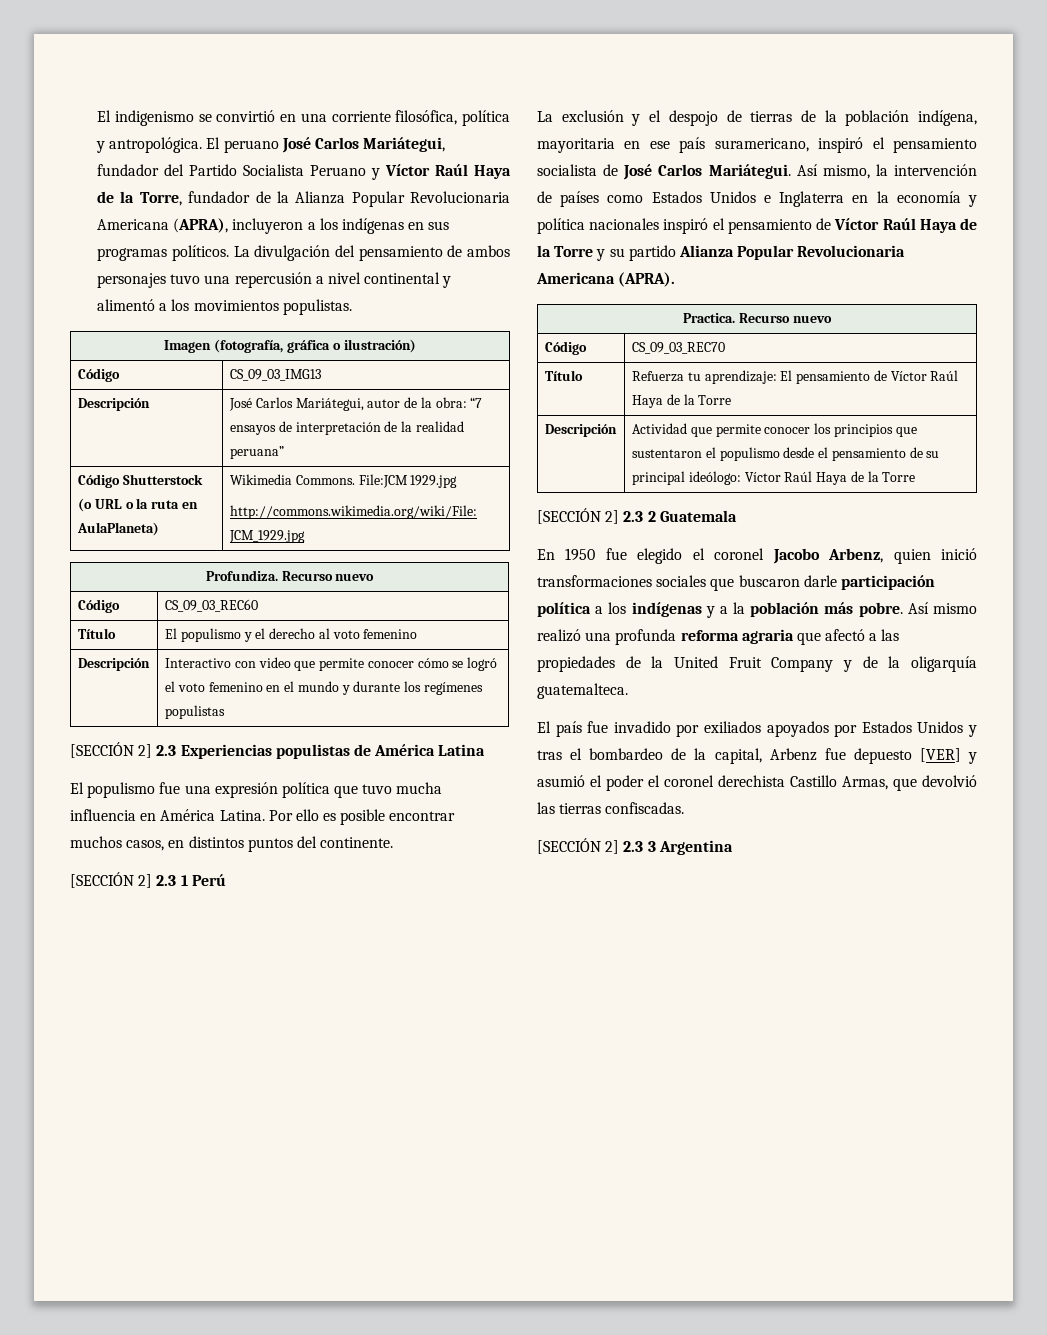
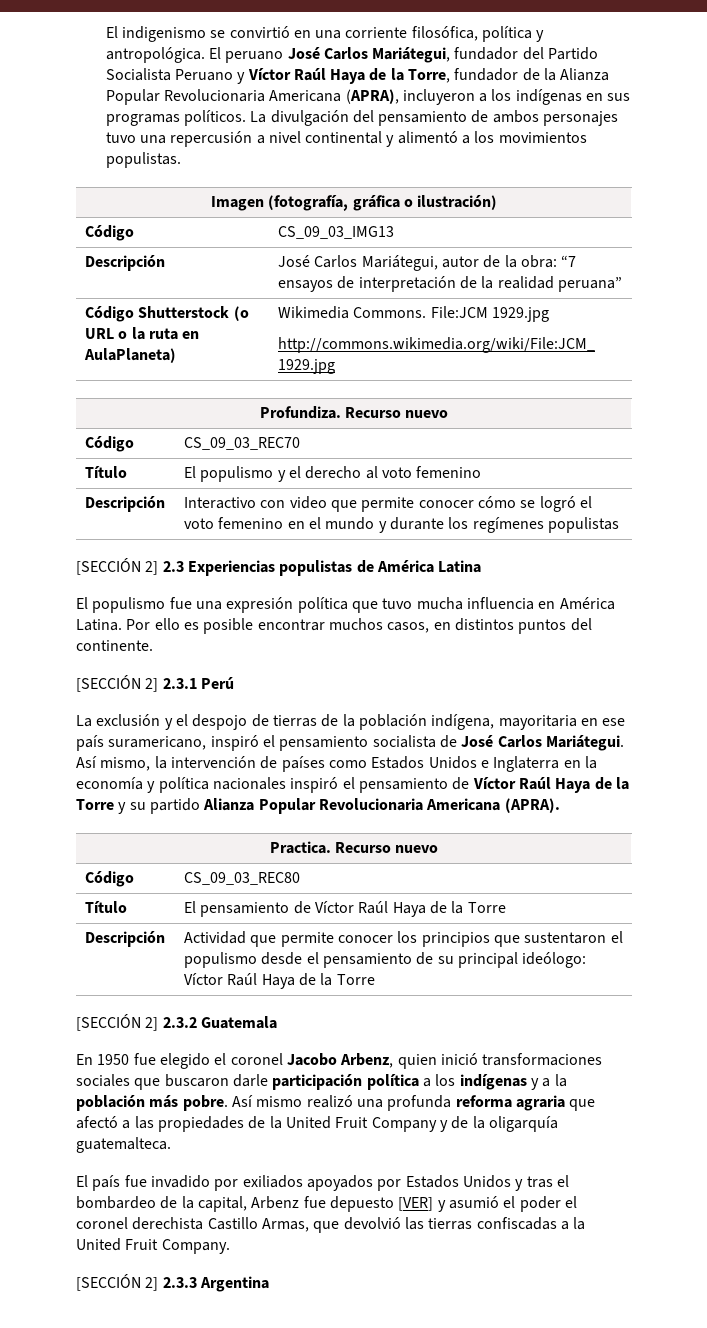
- Código | CS_09_03_REC60
+ Código | CS_09_03_REC70
- [SECCIÓN 2] 2.3 1 Perú
+ [SECCIÓN 2] 2.3.1 Perú
- Código | CS_09_03_REC70
- Título | Refuerza tu aprendizaje: El pensamiento de Víctor Raúl Haya de la Torre
+ Código | CS_09_03_REC80
+ Título | El pensamiento de Víctor Raúl Haya de la Torre
- [SECCIÓN 2] 2.3 2 Guatemala
+ [SECCIÓN 2] 2.3.2 Guatemala
- El país fue invadido por exiliados apoyados por Estados Unidos y tras el bombardeo de la capital, Arbenz fue depuesto [VER] y asumió el poder el coronel derechista Castillo Armas, que devolvió las tierras confiscadas.
- [SECCIÓN 2] 2.3 3 Argentina
+ El país fue invadido por exiliados apoyados por Estados Unidos y tras el bombardeo de la capital, Arbenz fue depuesto [VER] y asumió el poder el coronel derechista Castillo Armas, que devolvió las tierras confiscadas a la United Fruit Company.
+ [SECCIÓN 2] 2.3.3 Argentina

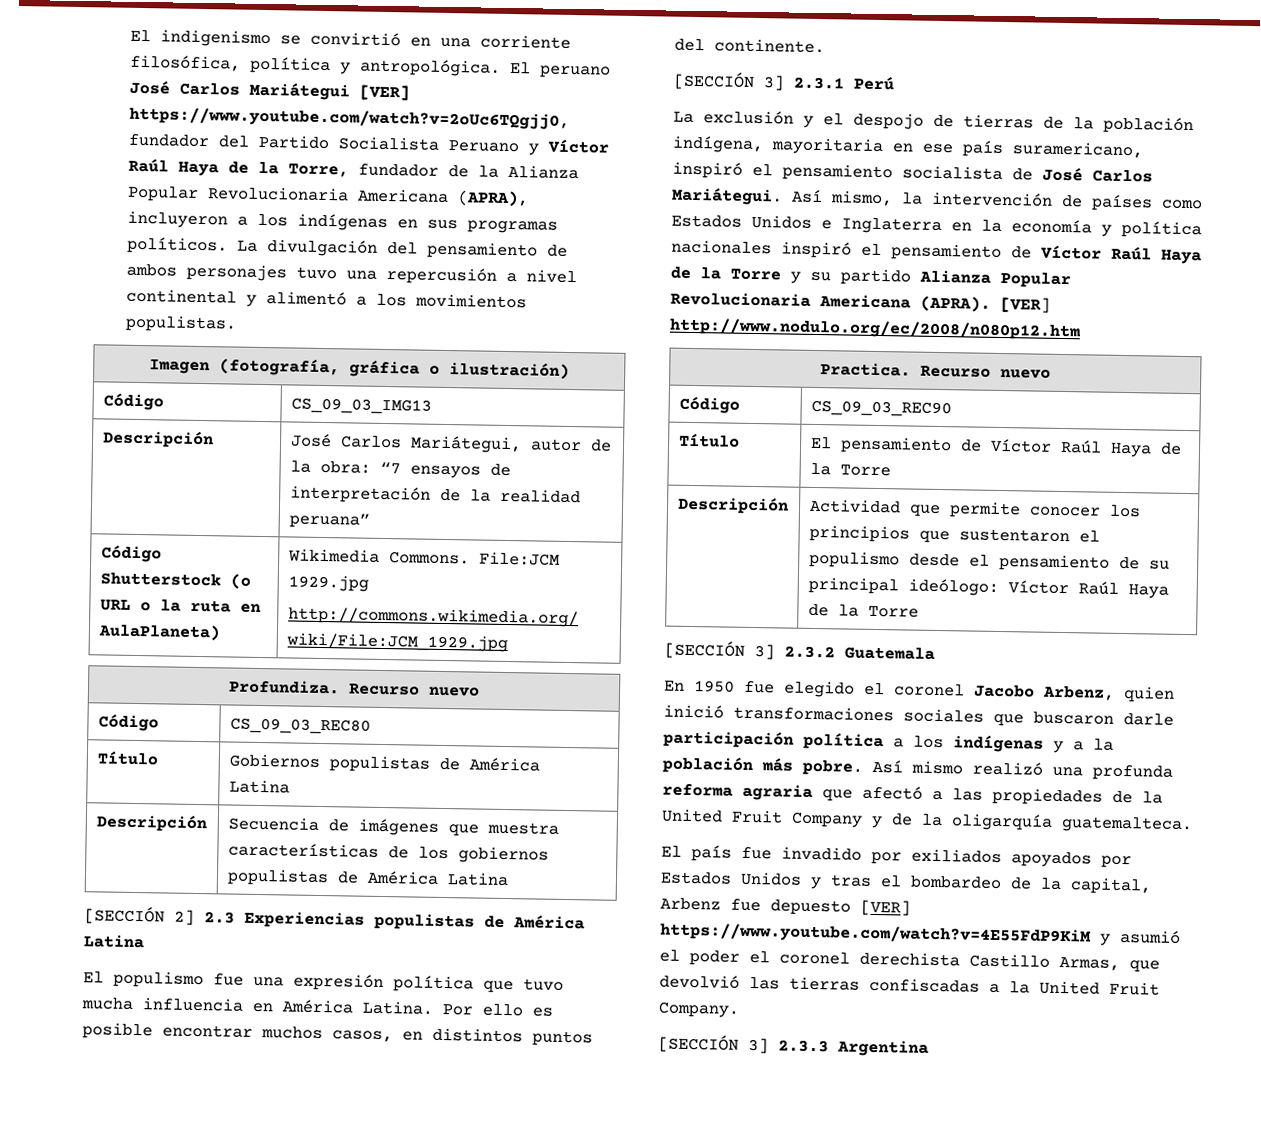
- El peruano José Carlos Mariátegui, fundador del Partido Socialista Peruano y Víctor Raúl Haya de la Torre, fundador de la Alianza Popular Revolucionaria Americana (APRA), incluyeron a los indígenas en sus programas políticos.
+ El peruano José Carlos Mariátegui [VER] https://www.youtube.com/watch?v=2oUc6TQgjj0, fundador del Partido Socialista Peruano y Víctor Raúl Haya de la Torre, fundador de la Alianza Popular Revolucionaria Americana (APRA), incluyeron a los indígenas en sus programas políticos.
- Código | CS_09_03_REC70
- Título | El populismo y el derecho al voto femenino
- Descripción | Interactivo con video que permite conocer cómo se logró el voto femenino en el mundo y durante los regímenes populistas
+ Código | CS_09_03_REC80
+ Título | Gobiernos populistas de América Latina
+ Descripción | Secuencia de imágenes que muestra características de los gobiernos populistas de América Latina
- [SECCIÓN 2] 2.3.1 Perú
+ [SECCIÓN 3] 2.3.1 Perú
+ [VER] http://www.nodulo.org/ec/2008/n080p12.htm
- Código | CS_09_03_REC80
+ Código | CS_09_03_REC90
- [SECCIÓN 2] 2.3.2 Guatemala
+ [SECCIÓN 3] 2.3.2 Guatemala
- El país fue invadido por exiliados apoyados por Estados Unidos y tras el bombardeo de la capital, Arbenz fue depuesto [VER] y asumió el poder el coronel derechista Castillo Armas, que devolvió las tierras confiscadas a la United Fruit Company.
+ El país fue invadido por exiliados apoyados por Estados Unidos y tras el bombardeo de la capital, Arbenz fue depuesto [VER] https://www.youtube.com/watch?v=4E55FdP9KiM y asumió el poder el coronel derechista Castillo Armas, que devolvió las tierras confiscadas a la United Fruit Company.
- [SECCIÓN 2] 2.3.3 Argentina
+ [SECCIÓN 3] 2.3.3 Argentina

